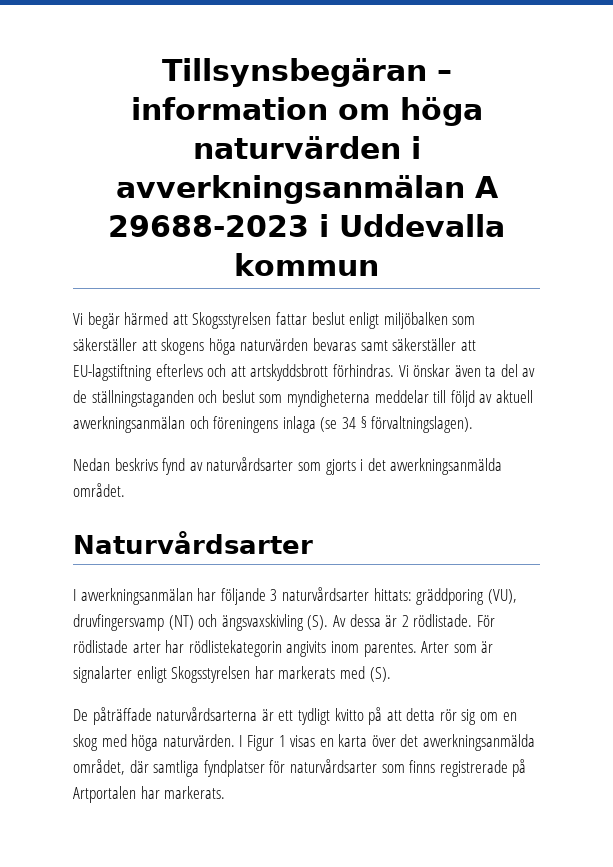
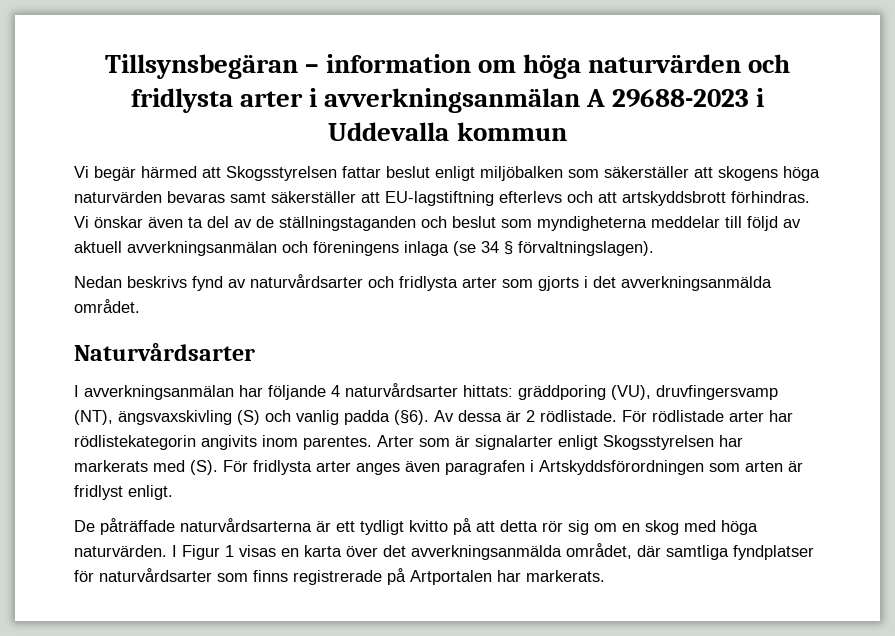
- Tillsynsbegäran – information om höga naturvärden i avverkningsanmälan A 29688-2023 i Uddevalla kommun
+ Tillsynsbegäran – information om höga naturvärden och fridlysta arter i avverkningsanmälan A 29688-2023 i Uddevalla kommun
- Nedan beskrivs fynd av naturvårdsarter som gjorts i det avverkningsanmälda området.
+ Nedan beskrivs fynd av naturvårdsarter och fridlysta arter som gjorts i det avverkningsanmälda området.
- I avverkningsanmälan har följande 3 naturvårdsarter hittats: gräddporing (VU), druvfingersvamp (NT) och ängsvaxskivling (S). Av dessa är 2 rödlistade.
+ I avverkningsanmälan har följande 4 naturvårdsarter hittats: gräddporing (VU), druvfingersvamp (NT), ängsvaxskivling (S) och vanlig padda (§6). Av dessa är 2 rödlistade.
- Arter som är signalarter enligt Skogsstyrelsen har markerats med (S).
+ Arter som är signalarter enligt Skogsstyrelsen har markerats med (S). För fridlysta arter anges även paragrafen i Artskyddsförordningen som arten är fridlyst enligt.

